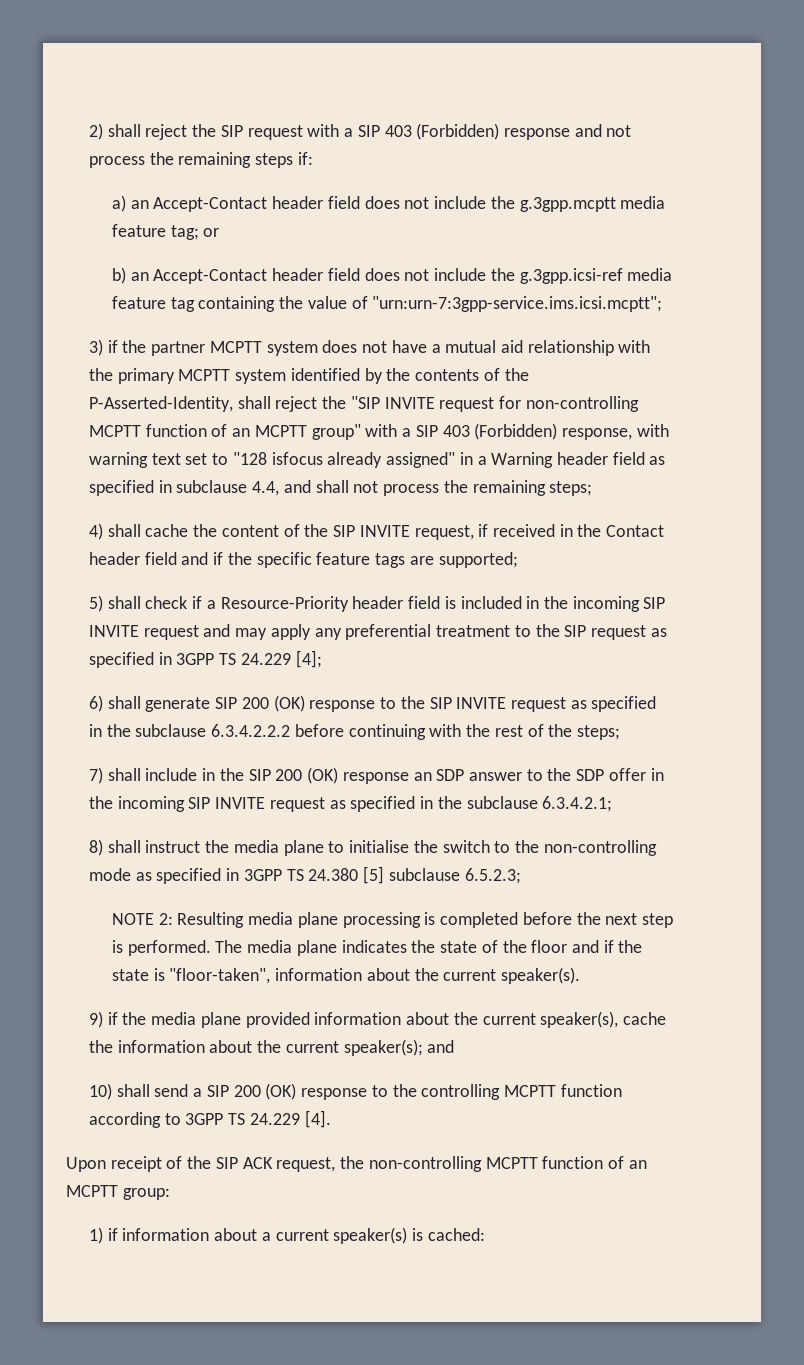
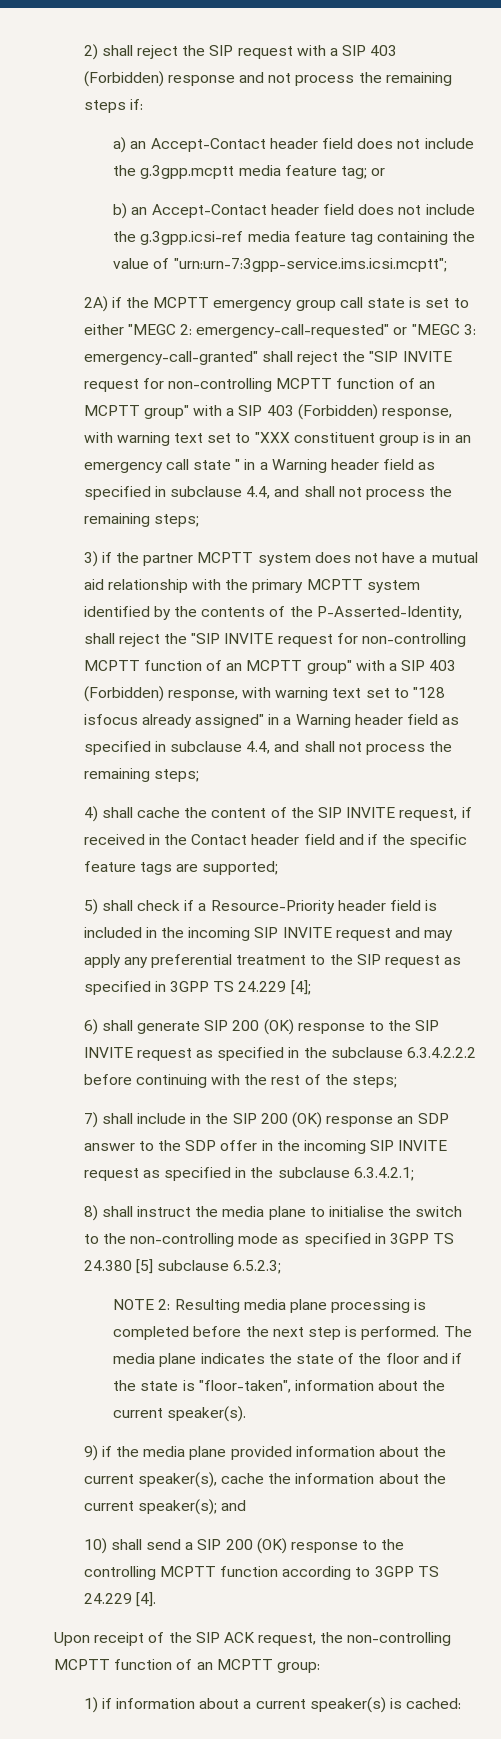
+ 2A) if the MCPTT emergency group call state is set to either "MEGC 2: emergency-call-requested" or "MEGC 3: emergency-call-granted" shall reject the "SIP INVITE request for non-controlling MCPTT function of an MCPTT group" with a SIP 403 (Forbidden) response, with warning text set to "XXX constituent group is in an emergency call state " in a Warning header field as specified in subclause 4.4, and shall not process the remaining steps;

